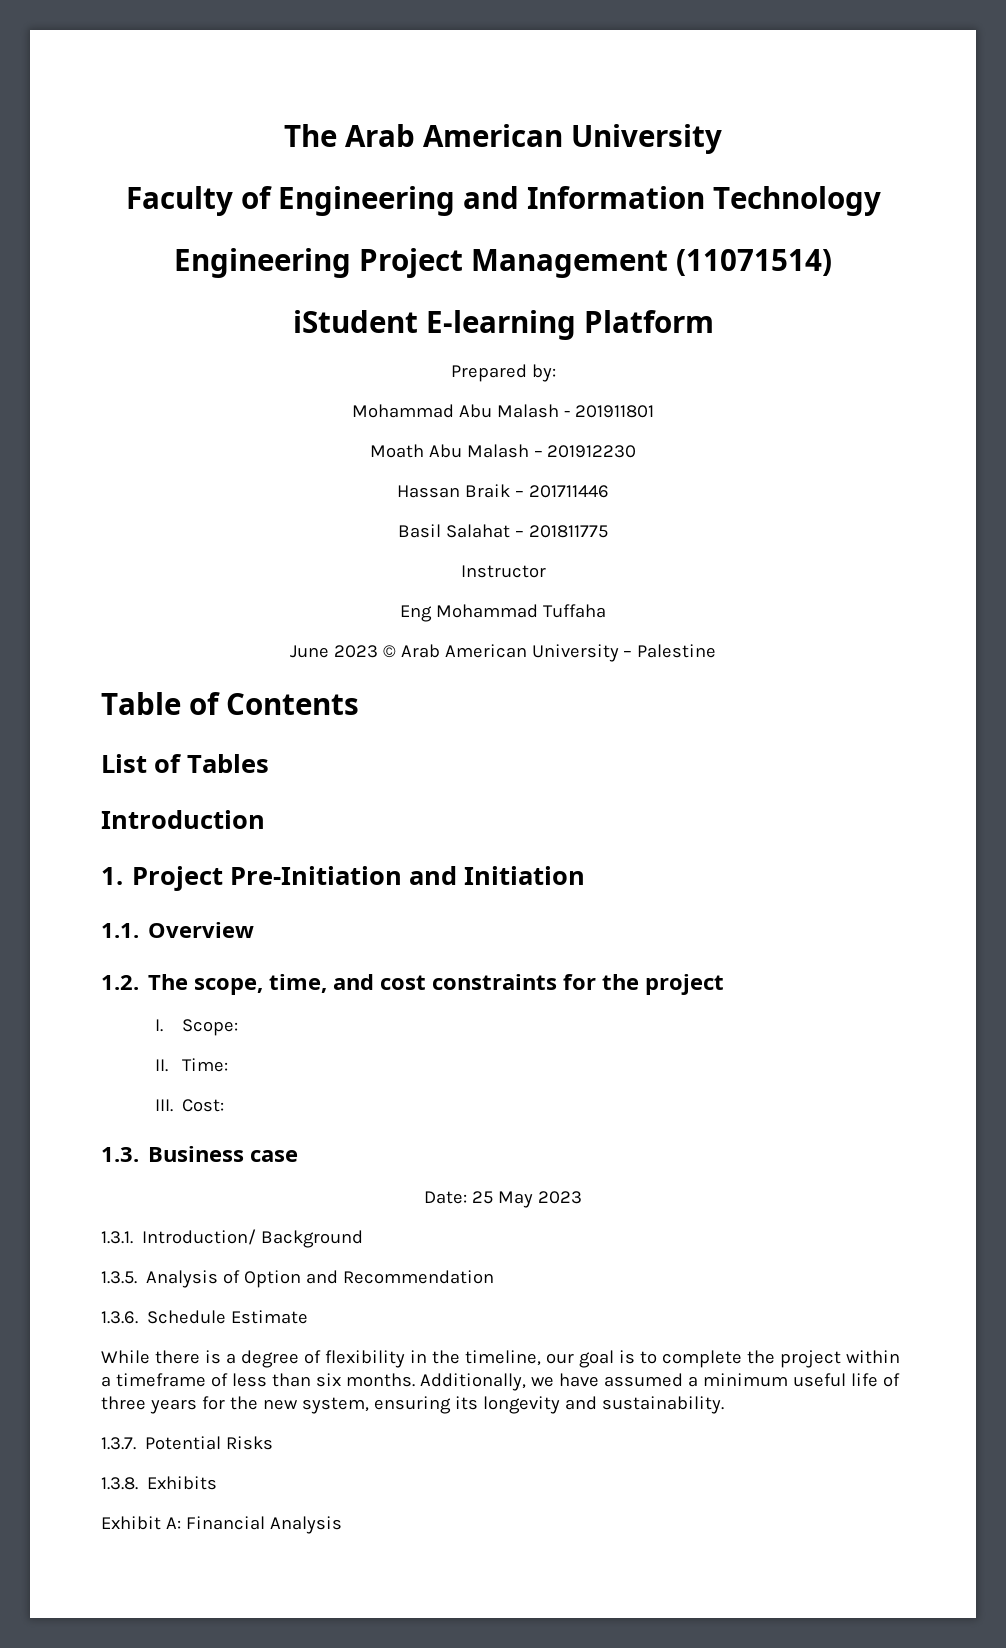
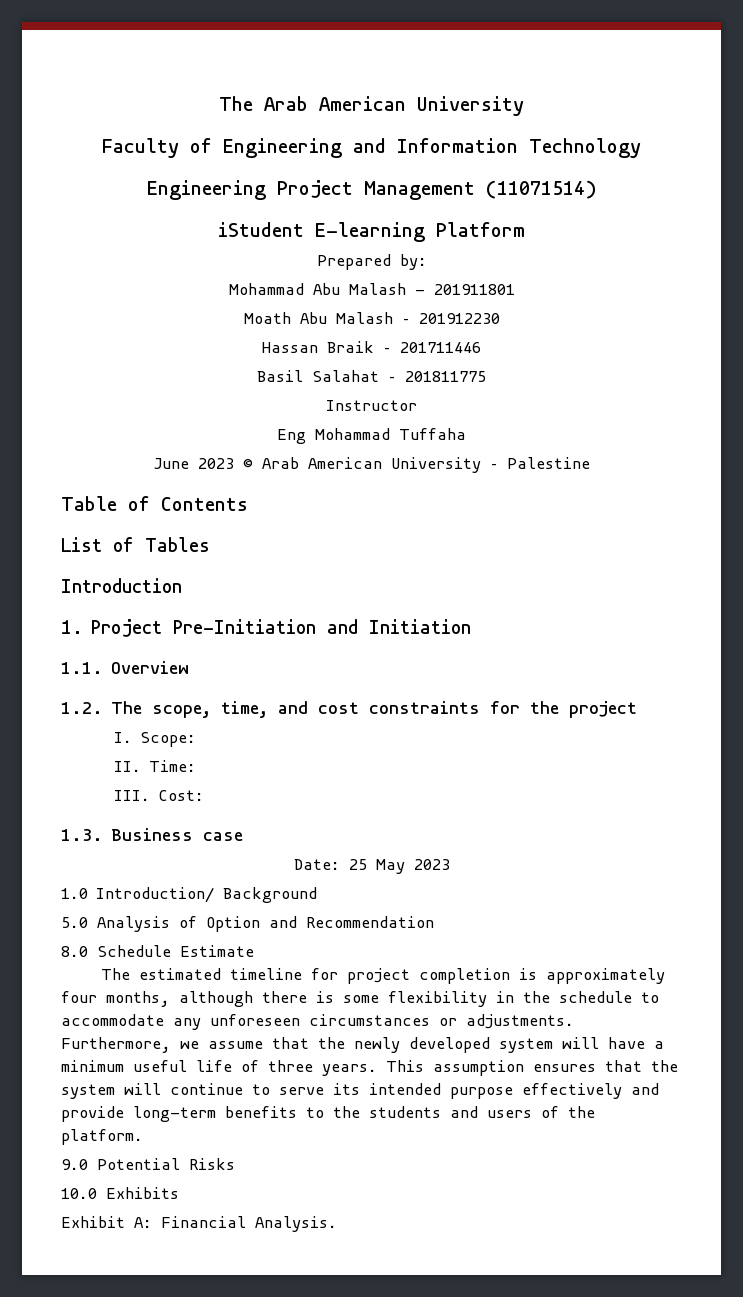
- 1.3.1. Introduction/ Background
+ 1.0 Introduction/ Background
- 1.3.5. Analysis of Option and Recommendation
+ 5.0 Analysis of Option and Recommendation
- 1.3.6. Schedule Estimate
+ 8.0 Schedule Estimate
- While there is a degree of flexibility in the timeline, our goal is to complete the project within a timeframe of less than six months. Additionally, we have assumed a minimum useful life of three years for the new system, ensuring its longevity and sustainability.
- 1.3.7. Potential Risks
+ The estimated timeline for project completion is approximately four months, although there is some flexibility in the schedule to accommodate any unforeseen circumstances or adjustments. Furthermore, we assume that the newly developed system will have a minimum useful life of three years. This assumption ensures that the system will continue to serve its intended purpose effectively and provide long-term benefits to the students and users of the platform.
+ 9.0 Potential Risks
- 1.3.8. Exhibits
+ 10.0 Exhibits
- Exhibit A: Financial Analysis
+ Exhibit A: Financial Analysis.

